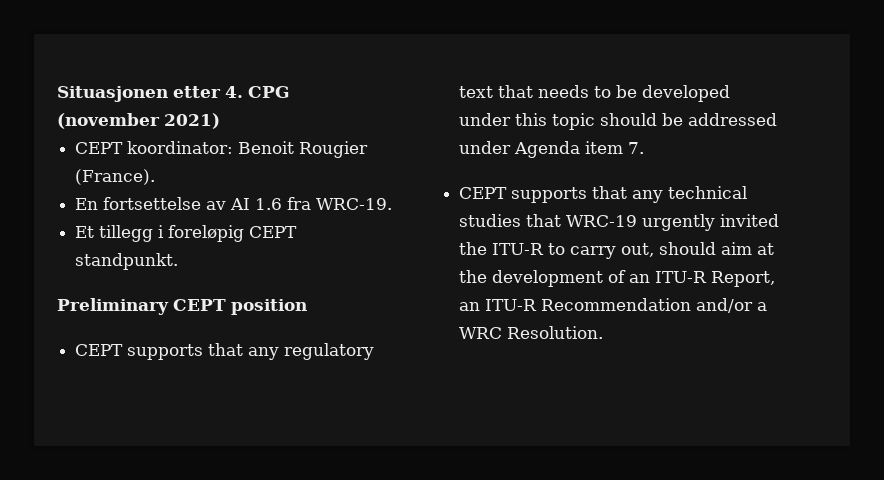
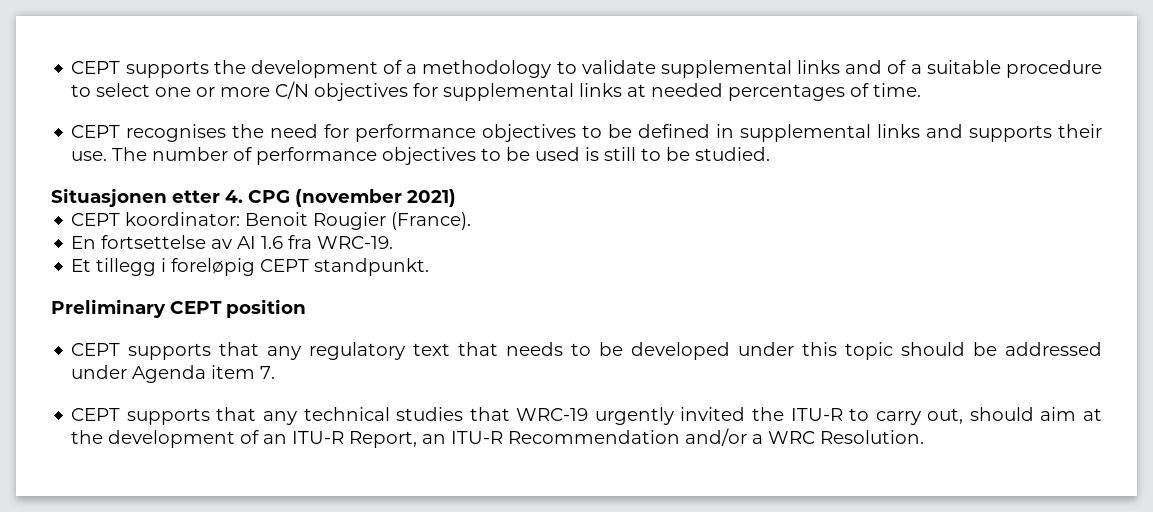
+ CEPT supports the development of a methodology to validate supplemental links and of a suitable procedure to select one or more C/N objectives for supplemental links at needed percentages of time.
+ CEPT recognises the need for performance objectives to be defined in supplemental links and supports their use. The number of performance objectives to be used is still to be studied.

